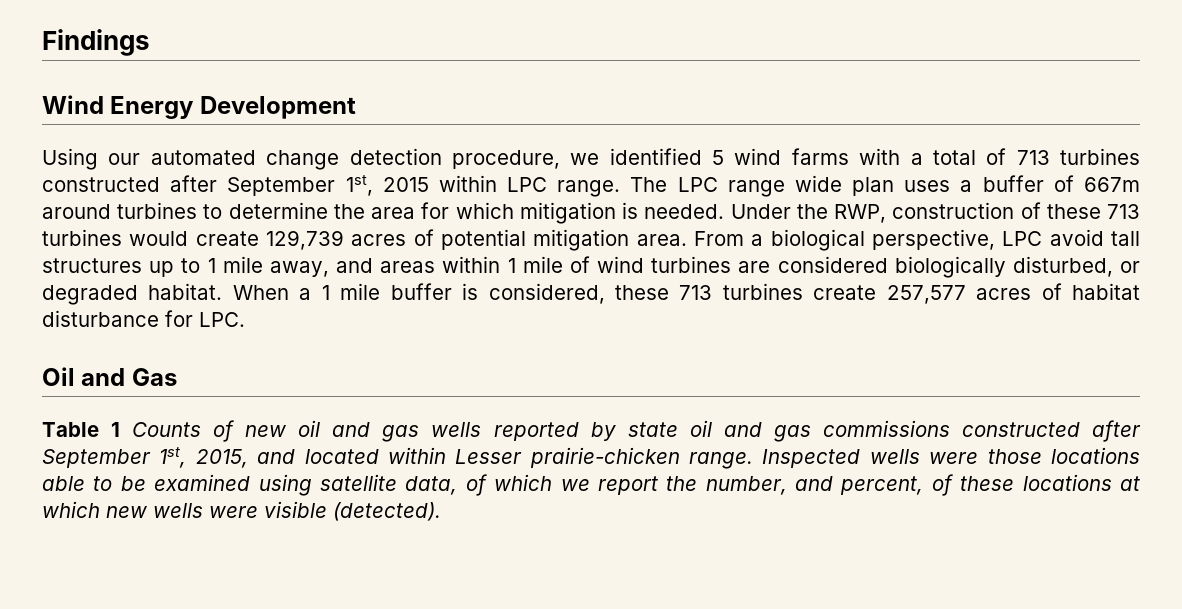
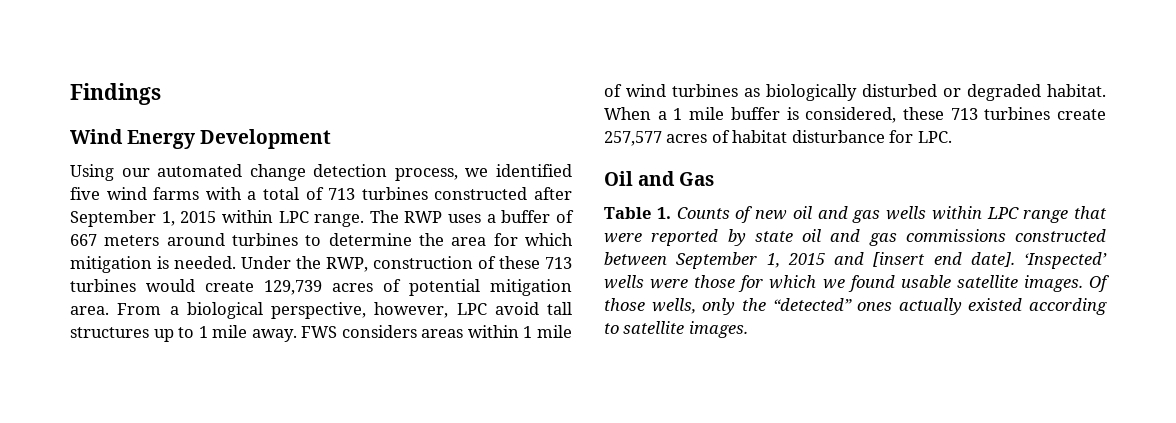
- Using our automated change detection procedure, we identified 5 wind farms with a total of 713 turbines constructed after September 1st, 2015 within LPC range.
+ Using our automated change detection process, we identified five wind farms with a total of 713 turbines constructed after September 1, 2015 within LPC range.
- The LPC range wide plan uses a buffer of 667m around turbines to determine the area for which mitigation is needed.
+ The RWP uses a buffer of 667 meters around turbines to determine the area for which mitigation is needed.
- From a biological perspective, LPC avoid tall structures up to 1 mile away, and areas within 1 mile of wind turbines are considered biologically disturbed, or degraded habitat.
+ From a biological perspective, however, LPC avoid tall structures up to 1 mile away. FWS considers areas within 1 mile of wind turbines as biologically disturbed or degraded habitat.
- Table 1 Counts of new oil and gas wells reported by state oil and gas commissions constructed after September 1st, 2015, and located within Lesser prairie-chicken range. Inspected wells were those locations able to be examined using satellite data, of which we report the number, and percent, of these locations at which new wells were visible (detected).
+ Table 1. Counts of new oil and gas wells within LPC range that were reported by state oil and gas commissions constructed between September 1, 2015 and [insert end date]. ‘Inspected’ wells were those for which we found usable satellite images. Of those wells, only the “detected” ones actually existed according to satellite images.

